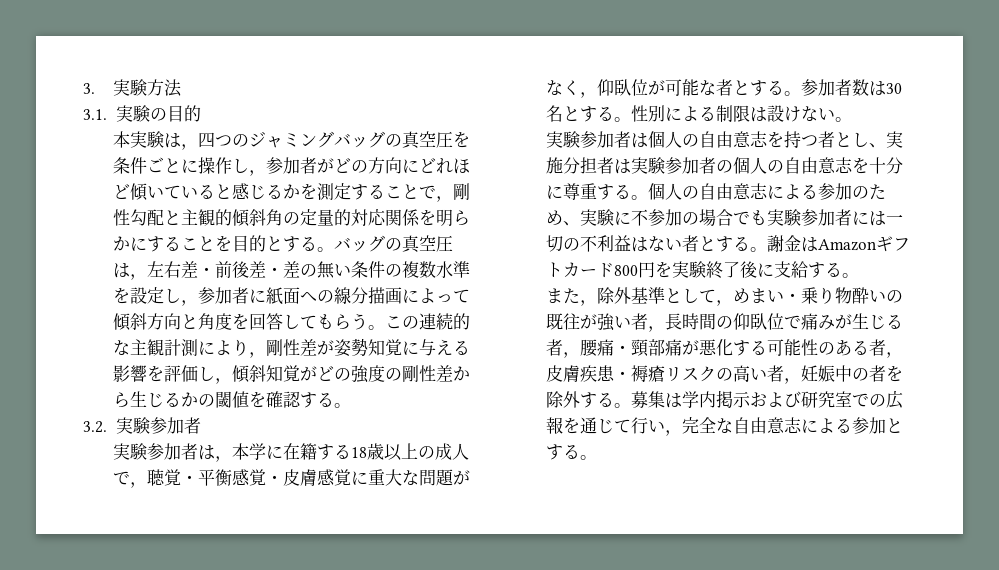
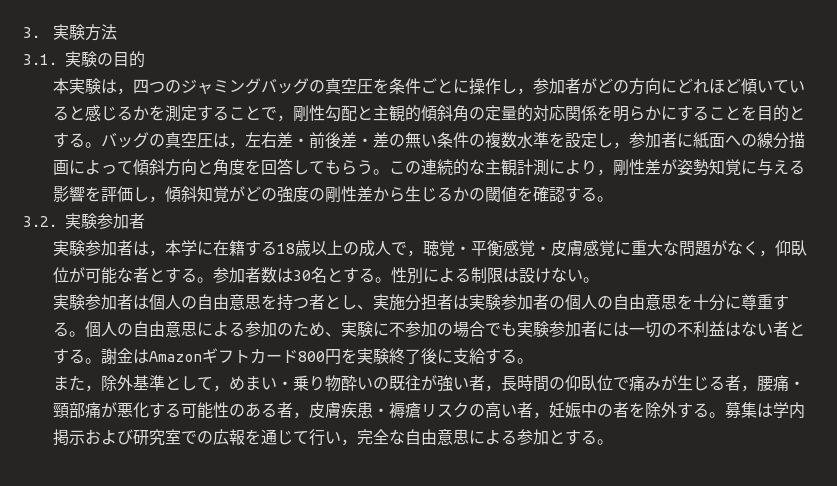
- 実験参加者は個人の自由意志を持つ者とし、実施分担者は実験参加者の個人の自由意志を十分に尊重する。
+ 実験参加者は個人の自由意思を持つ者とし、実施分担者は実験参加者の個人の自由意思を十分に尊重する。
- 個人の自由意志による参加のため、実験に不参加の場合でも実験参加者には一切の不利益はない者とする。
+ 個人の自由意思による参加のため、実験に不参加の場合でも実験参加者には一切の不利益はない者とする。
- 募集は学内掲示および研究室での広報を通じて行い，完全な自由意志による参加とする。
+ 募集は学内掲示および研究室での広報を通じて行い，完全な自由意思による参加とする。

